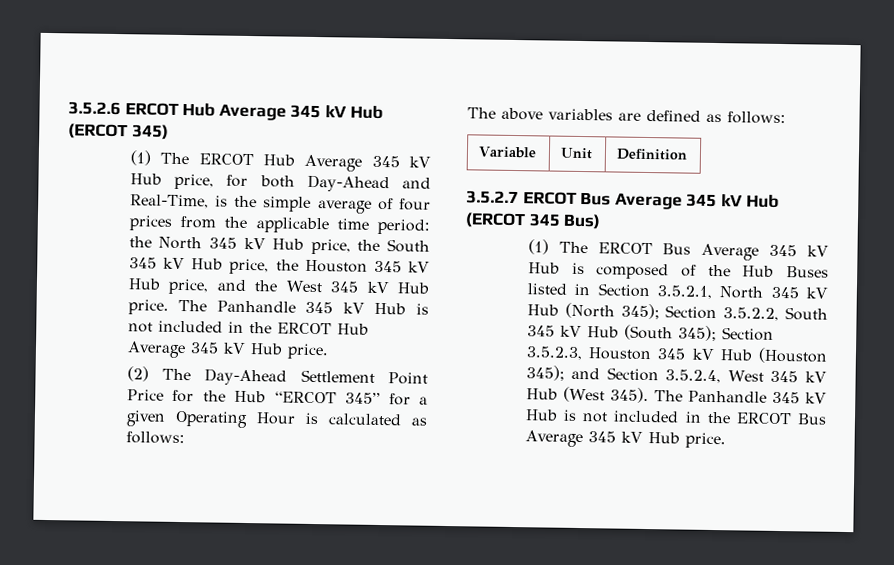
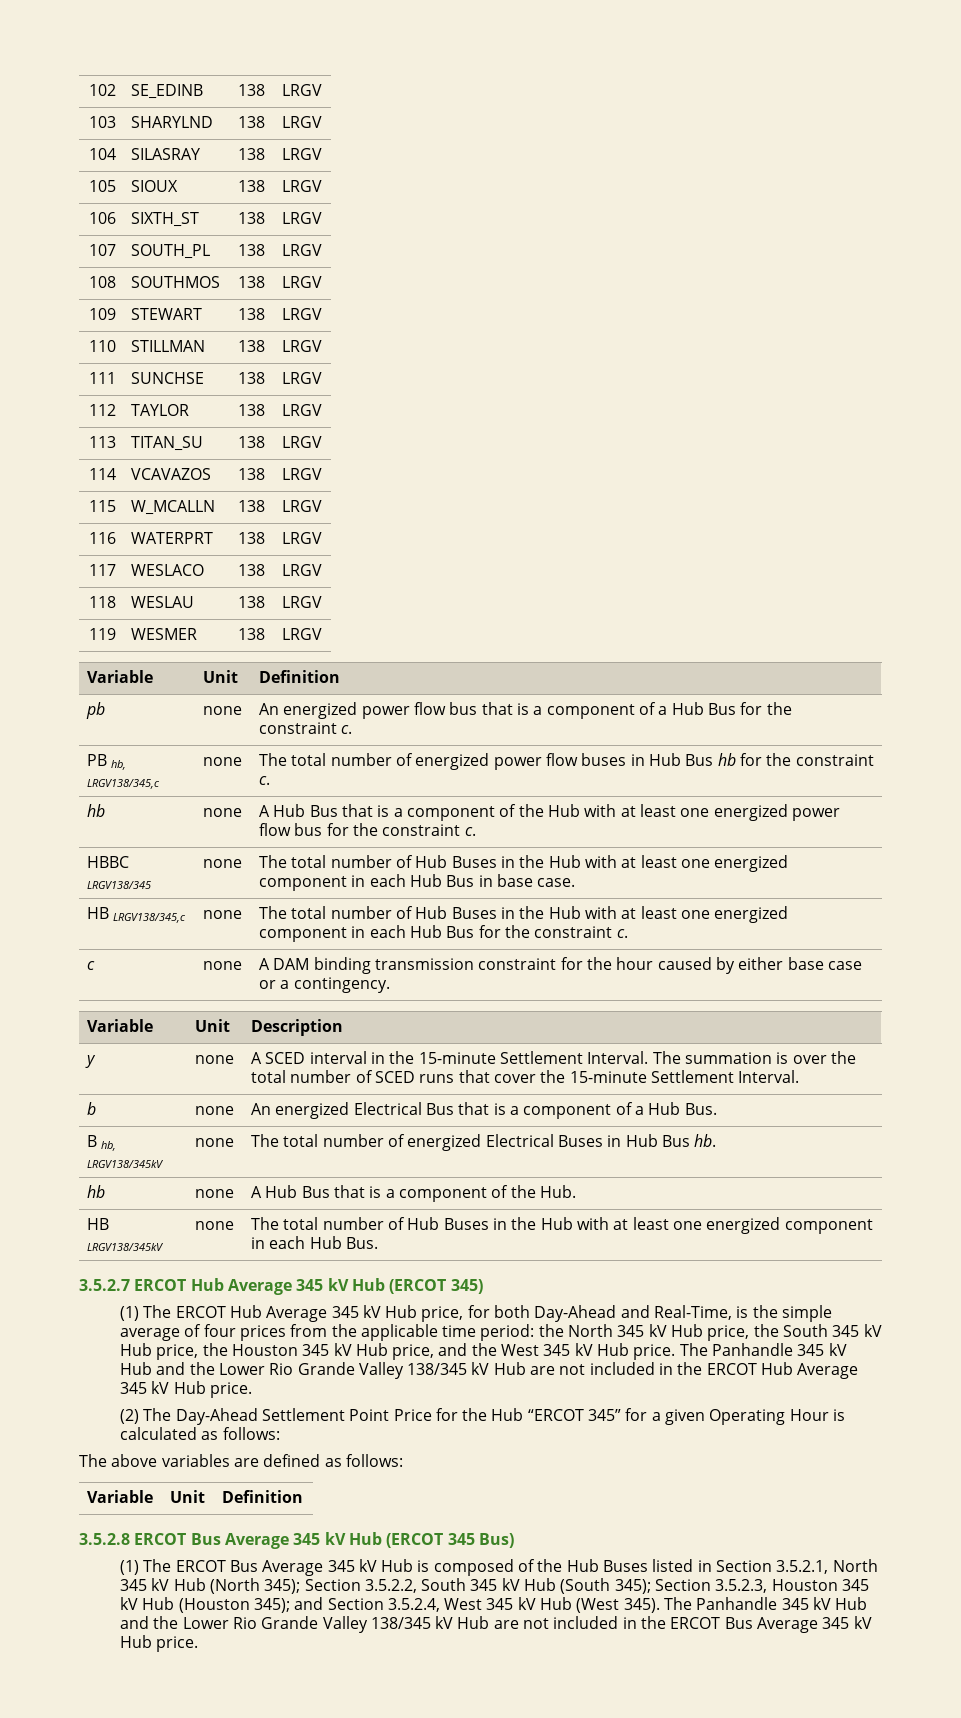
- 3.5.2.6 ERCOT Hub Average 345 kV Hub (ERCOT 345)
+ 102 | SE_EDINB | 138 | LRGV
+ 103 | SHARYLND | 138 | LRGV
+ 104 | SILASRAY | 138 | LRGV
+ 105 | SIOUX | 138 | LRGV
+ 106 | SIXTH_ST | 138 | LRGV
+ 107 | SOUTH_PL | 138 | LRGV
+ 108 | SOUTHMOS | 138 | LRGV
+ 109 | STEWART | 138 | LRGV
+ 110 | STILLMAN | 138 | LRGV
+ 111 | SUNCHSE | 138 | LRGV
+ 112 | TAYLOR | 138 | LRGV
+ 113 | TITAN_SU | 138 | LRGV
+ 114 | VCAVAZOS | 138 | LRGV
+ 115 | W_MCALLN | 138 | LRGV
+ 116 | WATERPRT | 138 | LRGV
+ 117 | WESLACO | 138 | LRGV
+ 118 | WESLAU | 138 | LRGV
+ 119 | WESMER | 138 | LRGV
+ Variable | Unit | Definition
+ pb | none | An energized power flow bus that is a component of a Hub Bus for the constraint c.
+ PB hb, LRGV138/345,c | none | The total number of energized power flow buses in Hub Bus hb for the constraint c.
+ hb | none | A Hub Bus that is a component of the Hub with at least one energized power flow bus for the constraint c.
+ HBBC LRGV138/345 | none | The total number of Hub Buses in the Hub with at least one energized component in each Hub Bus in base case.
+ HB LRGV138/345,c | none | The total number of Hub Buses in the Hub with at least one energized component in each Hub Bus for the constraint c.
+ c | none | A DAM binding transmission constraint for the hour caused by either base case or a contingency.
+ Variable | Unit | Description
+ y | none | A SCED interval in the 15-minute Settlement Interval. The summation is over the total number of SCED runs that cover the 15-minute Settlement Interval.
+ b | none | An energized Electrical Bus that is a component of a Hub Bus.
+ B hb, LRGV138/345kV | none | The total number of energized Electrical Buses in Hub Bus hb.
+ hb | none | A Hub Bus that is a component of the Hub.
+ HB LRGV138/345kV | none | The total number of Hub Buses in the Hub with at least one energized component in each Hub Bus.
+ 3.5.2.7 ERCOT Hub Average 345 kV Hub (ERCOT 345)
- The Panhandle 345 kV Hub is not included in the ERCOT Hub Average 345 kV Hub price.
+ The Panhandle 345 kV Hub and the Lower Rio Grande Valley 138/345 kV Hub are not included in the ERCOT Hub Average 345 kV Hub price.
- 3.5.2.7 ERCOT Bus Average 345 kV Hub (ERCOT 345 Bus)
+ 3.5.2.8 ERCOT Bus Average 345 kV Hub (ERCOT 345 Bus)
- The Panhandle 345 kV Hub is not included in the ERCOT Bus Average 345 kV Hub price.
+ The Panhandle 345 kV Hub and the Lower Rio Grande Valley 138/345 kV Hub are not included in the ERCOT Bus Average 345 kV Hub price.

